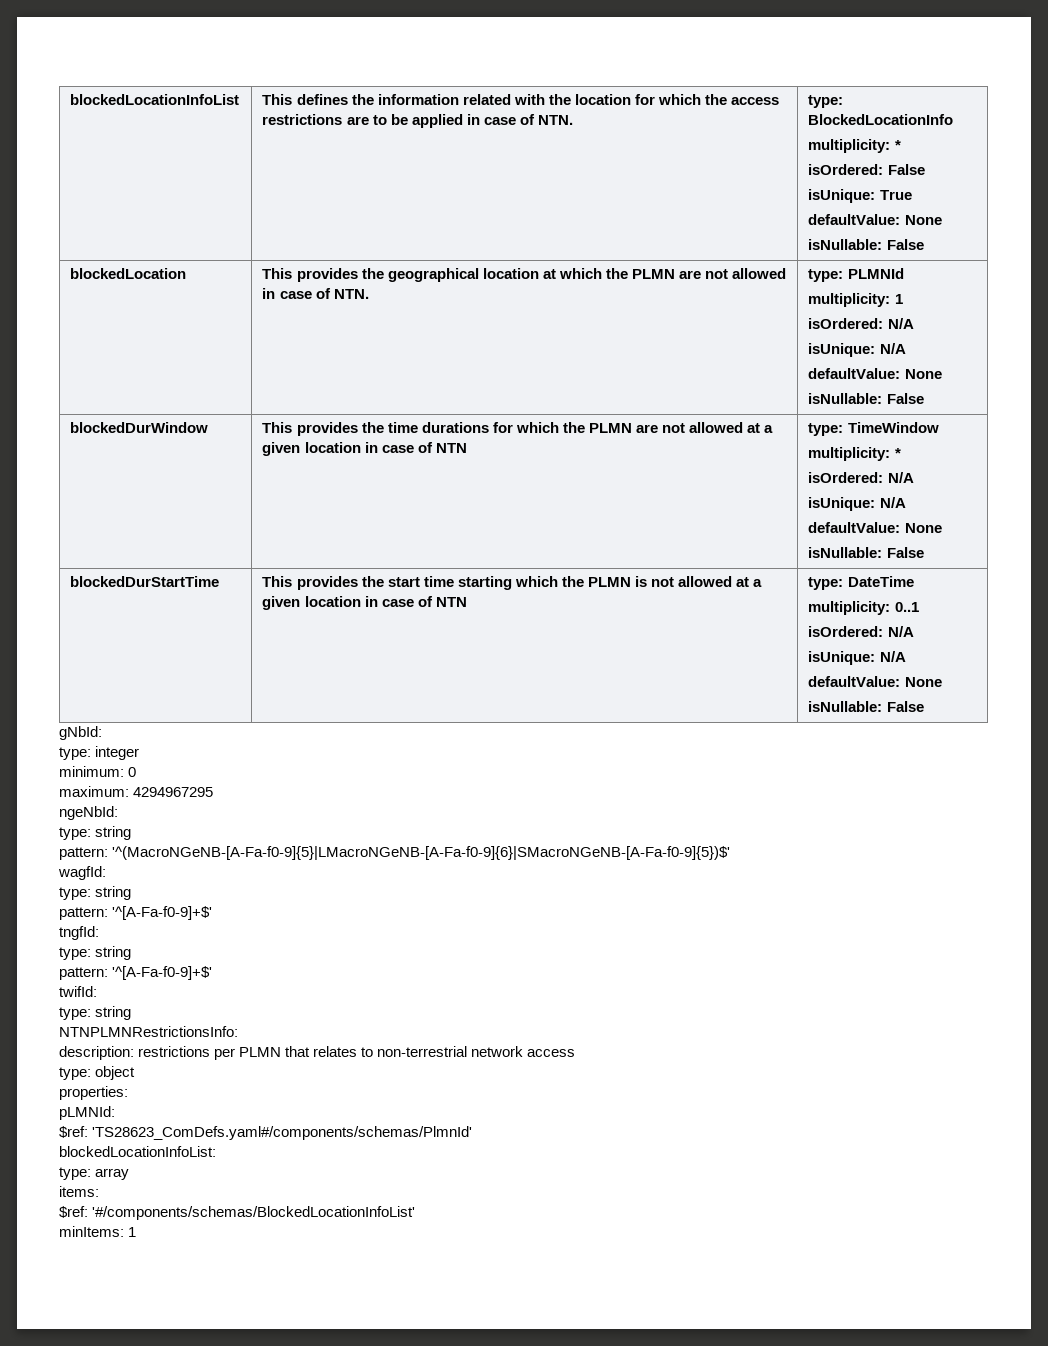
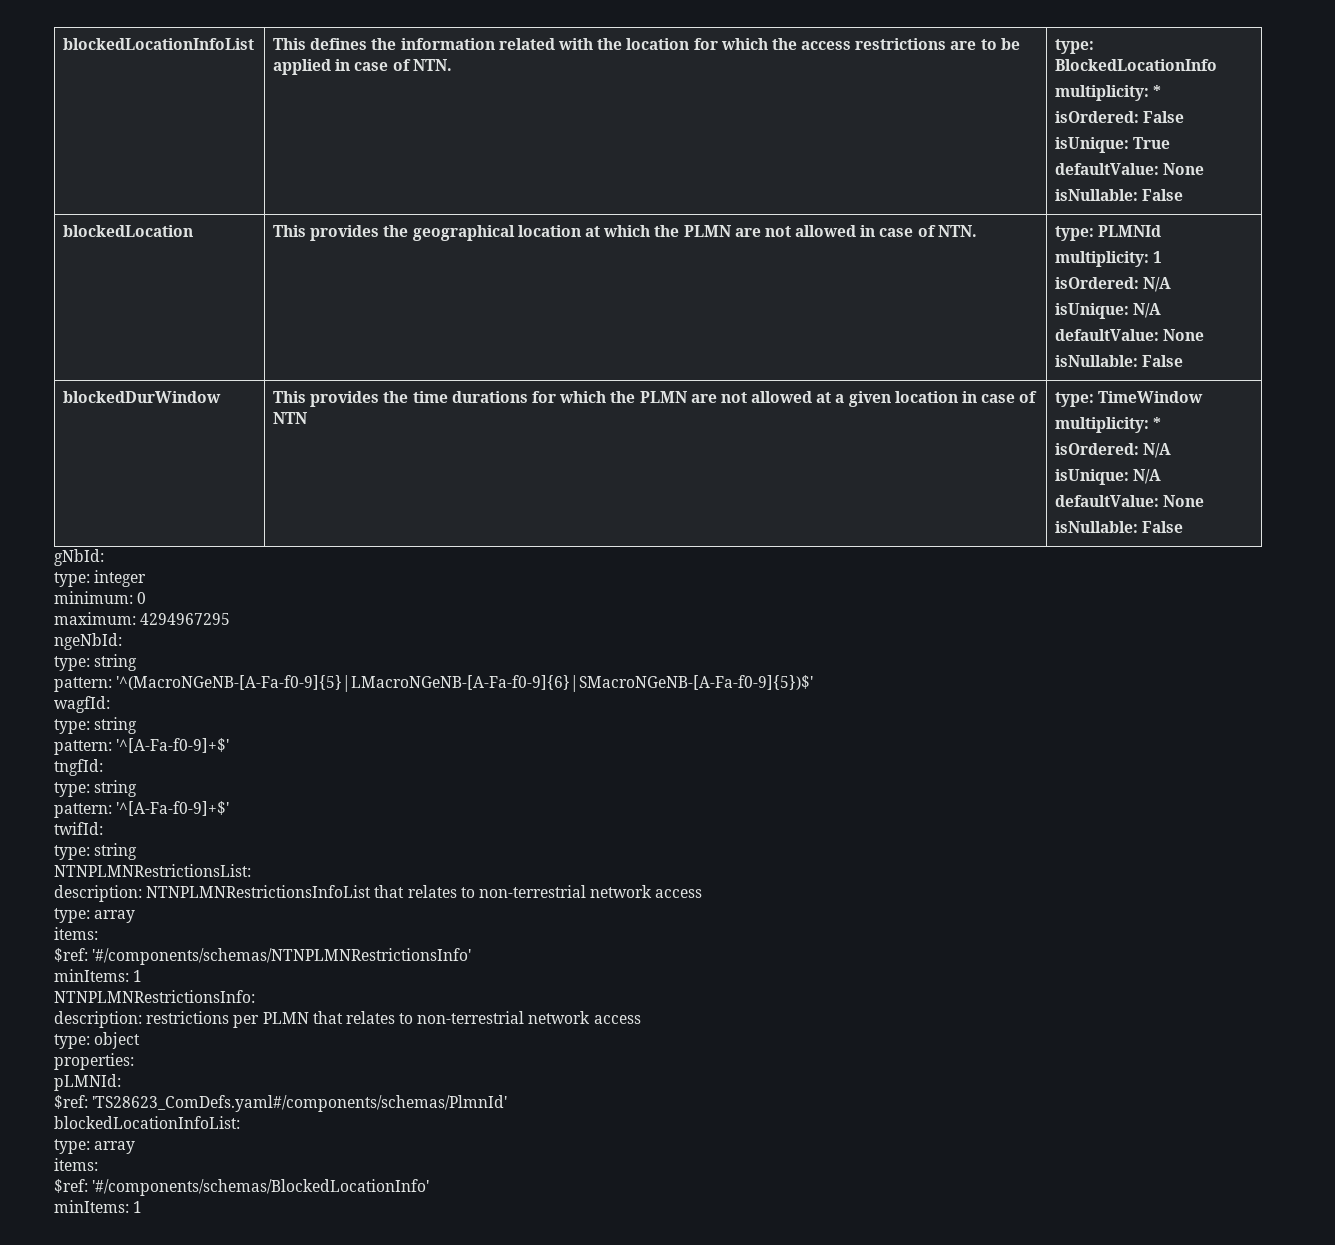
- blockedDurStartTime | This provides the start time starting which the PLMN is not allowed at a given location in case of NTN | type: DateTime
- multiplicity: 0..1
- isOrdered: N/A
- isUnique: N/A
- defaultValue: None
- isNullable: False
+ NTNPLMNRestrictionsList:
+ description: NTNPLMNRestrictionsInfoList that relates to non-terrestrial network access
+ type: array
+ items:
+ $ref: '#/components/schemas/NTNPLMNRestrictionsInfo'
+ minItems: 1
- $ref: '#/components/schemas/BlockedLocationInfoList'
+ $ref: '#/components/schemas/BlockedLocationInfo'

